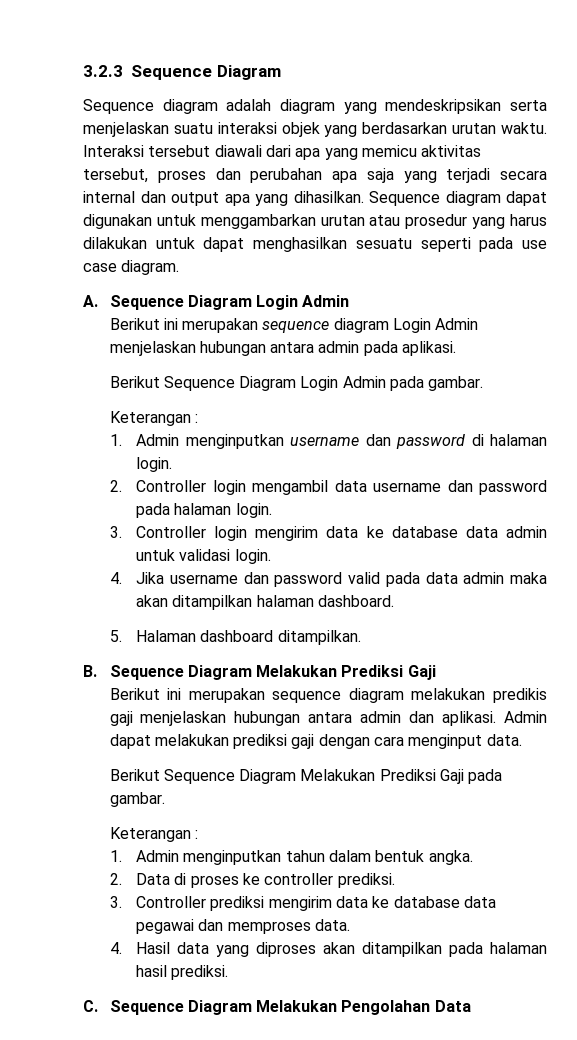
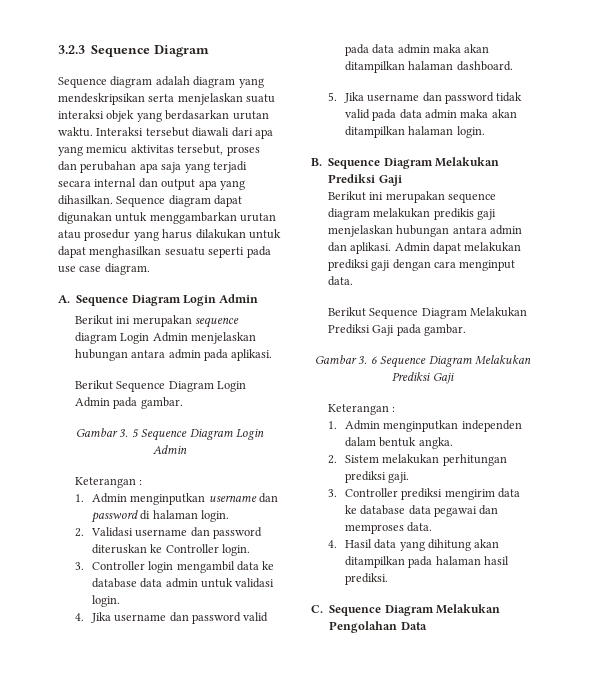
+ Gambar 3. 5 Sequence Diagram Login Admin
- 2. Controller login mengambil data username dan password pada halaman login.
+ 2. Validasi username dan password diteruskan ke Controller login.
- 3. Controller login mengirim data ke database data admin untuk validasi login.
+ 3. Controller login mengambil data ke database data admin untuk validasi login.
- 5. Halaman dashboard ditampilkan.
+ 5. Jika username dan password tidak valid pada data admin maka akan ditampilkan halaman login.
  Berikut Sequence Diagram Melakukan Prediksi Gaji pada gambar.
+ Gambar 3. 6 Sequence Diagram Melakukan Prediksi Gaji
  Keterangan :
- 1. Admin menginputkan tahun dalam bentuk angka.
+ 1. Admin menginputkan independen dalam bentuk angka.
- 2. Data di proses ke controller prediksi.
+ 2. Sistem melakukan perhitungan prediksi gaji.
- 4. Hasil data yang diproses akan ditampilkan pada halaman hasil prediksi.
+ 4. Hasil data yang dihitung akan ditampilkan pada halaman hasil prediksi.

